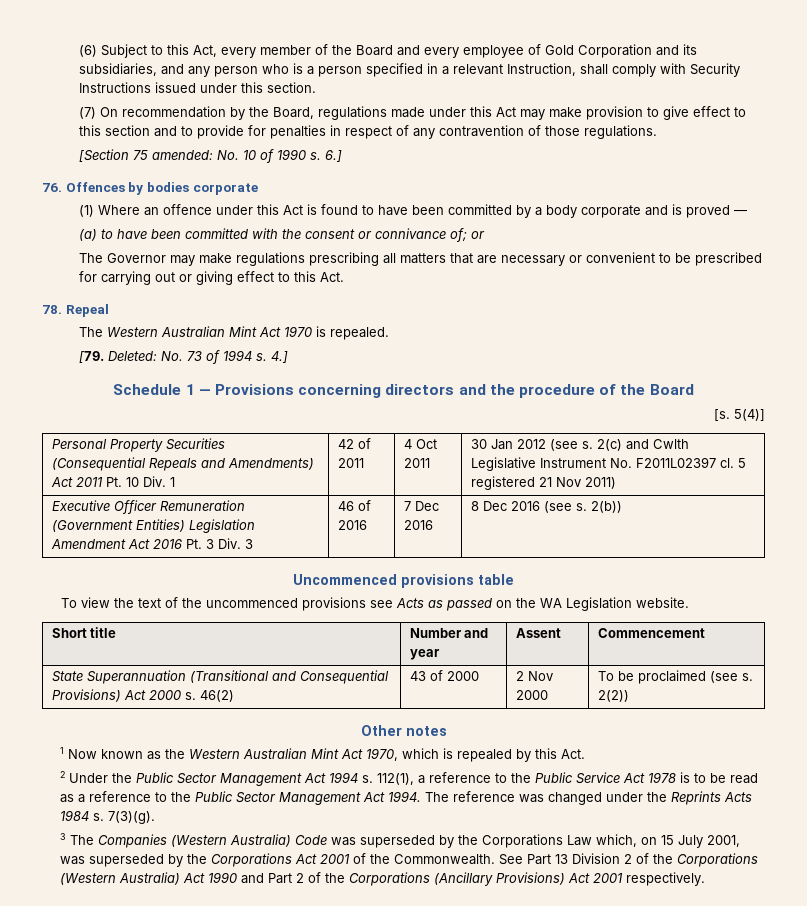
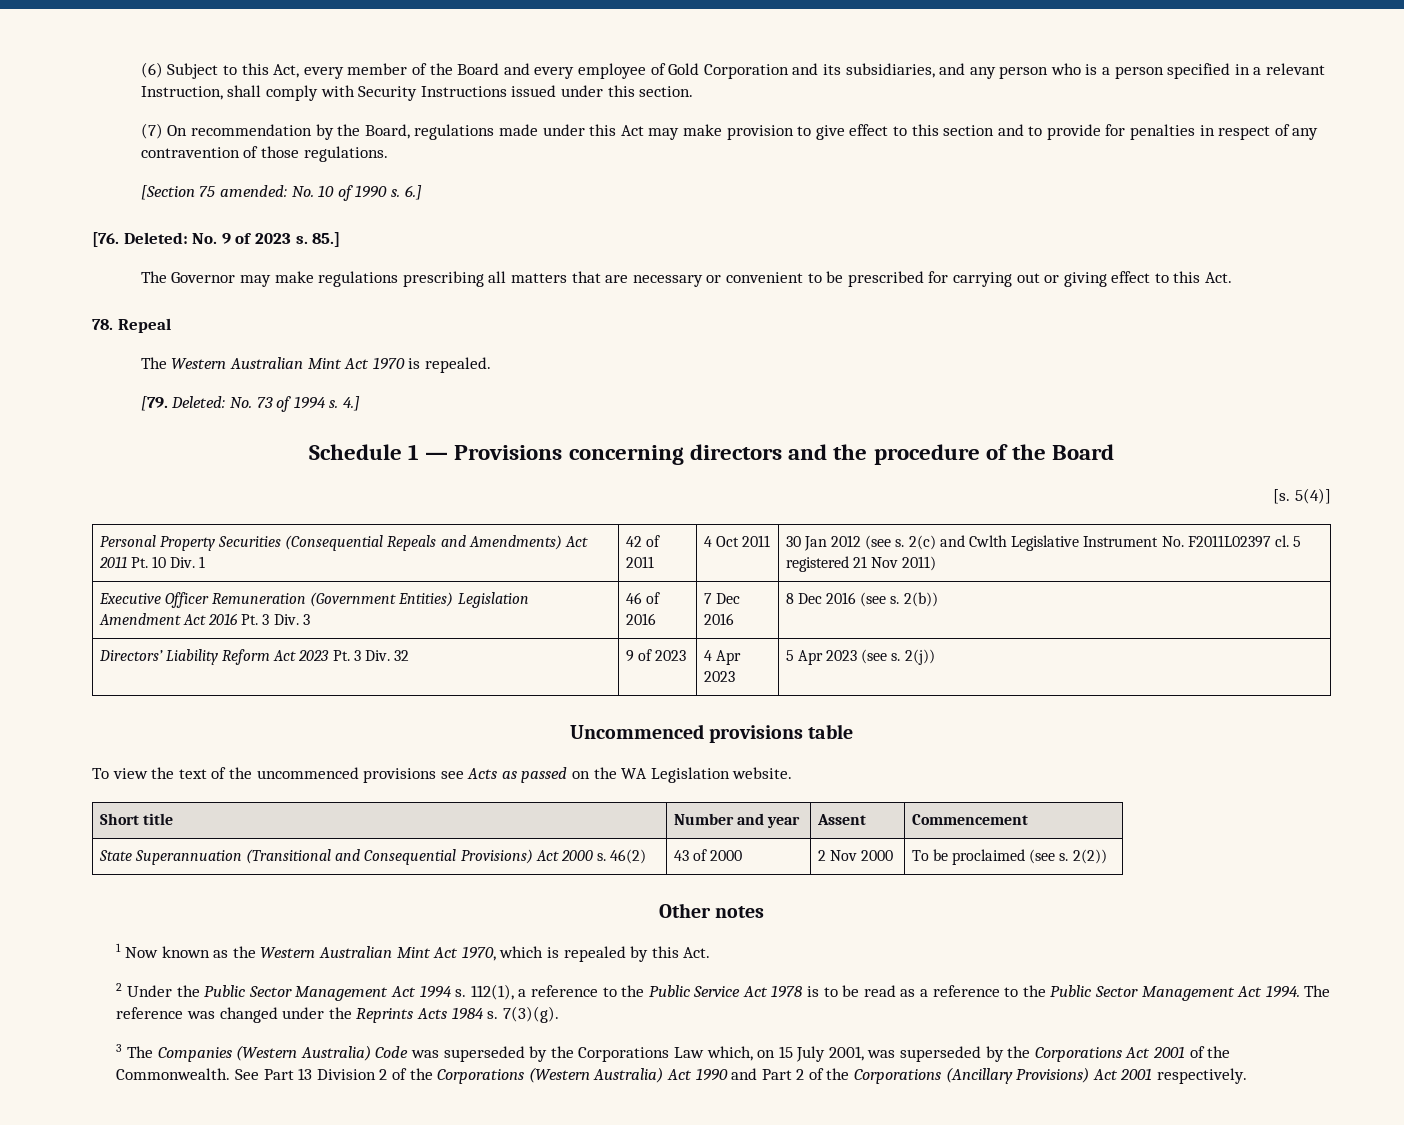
- 76. Offences by bodies corporate
- (1) Where an offence under this Act is found to have been committed by a body corporate and is proved —
- (a) to have been committed with the consent or connivance of; or
+ [76. Deleted: No. 9 of 2023 s. 85.]
+ Directors’ Liability Reform Act 2023 Pt. 3 Div. 32 | 9 of 2023 | 4 Apr 2023 | 5 Apr 2023 (see s. 2(j))

